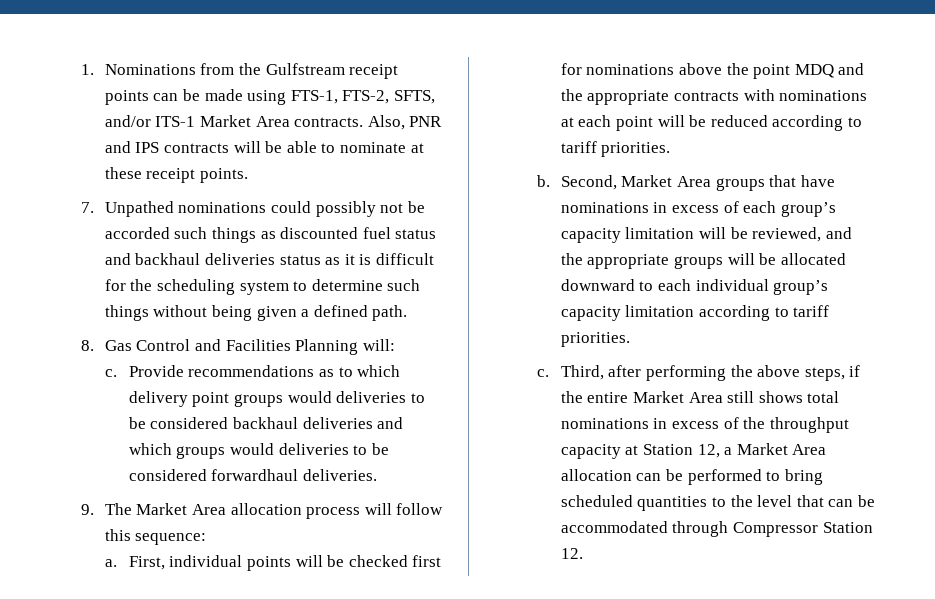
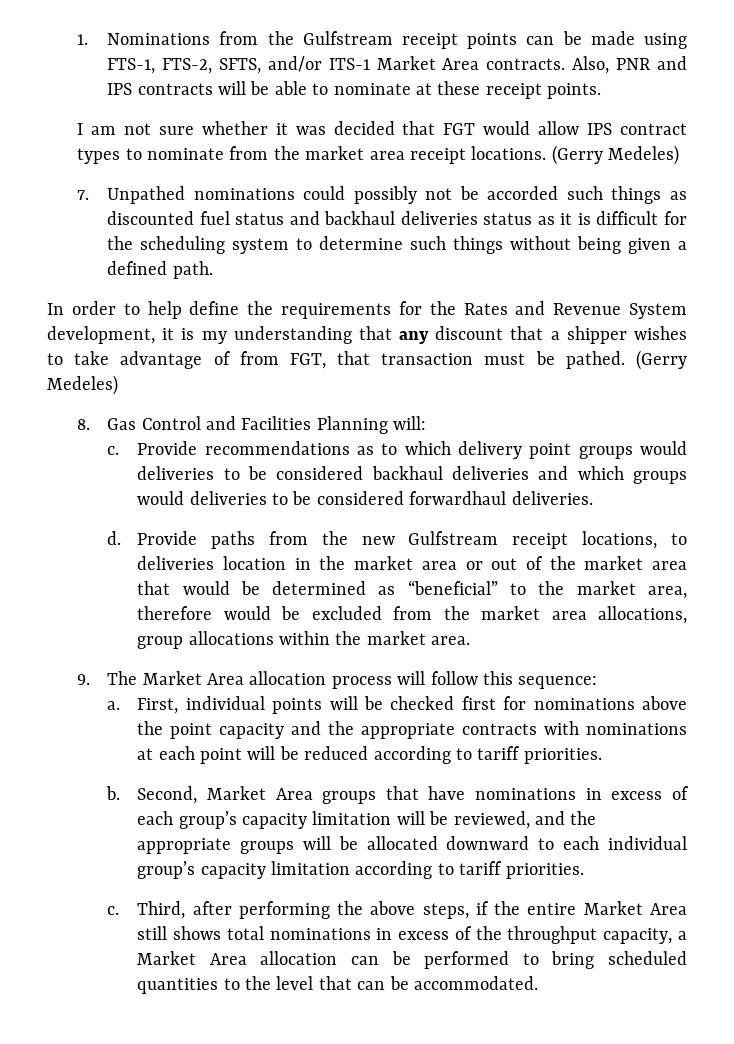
+ I am not sure whether it was decided that FGT would allow IPS contract types to nominate from the market area receipt locations. (Gerry Medeles)
+ In order to help define the requirements for the Rates and Revenue System development, it is my understanding that any discount that a shipper wishes to take advantage of from FGT, that transaction must be pathed. (Gerry Medeles)
+ d. Provide paths from the new Gulfstream receipt locations, to deliveries location in the market area or out of the market area that would be determined as “beneficial” to the market area, therefore would be excluded from the market area allocations, group allocations within the market area.
- First, individual points will be checked first for nominations above the point MDQ and the appropriate contracts with nominations at each point will be reduced according to tariff priorities.
+ First, individual points will be checked first for nominations above the point capacity and the appropriate contracts with nominations at each point will be reduced according to tariff priorities.
- Third, after performing the above steps, if the entire Market Area still shows total nominations in excess of the throughput capacity at Station 12, a Market Area allocation can be performed to bring scheduled quantities to the level that can be accommodated through Compressor Station 12.
+ Third, after performing the above steps, if the entire Market Area still shows total nominations in excess of the throughput capacity, a Market Area allocation can be performed to bring scheduled quantities to the level that can be accommodated.

